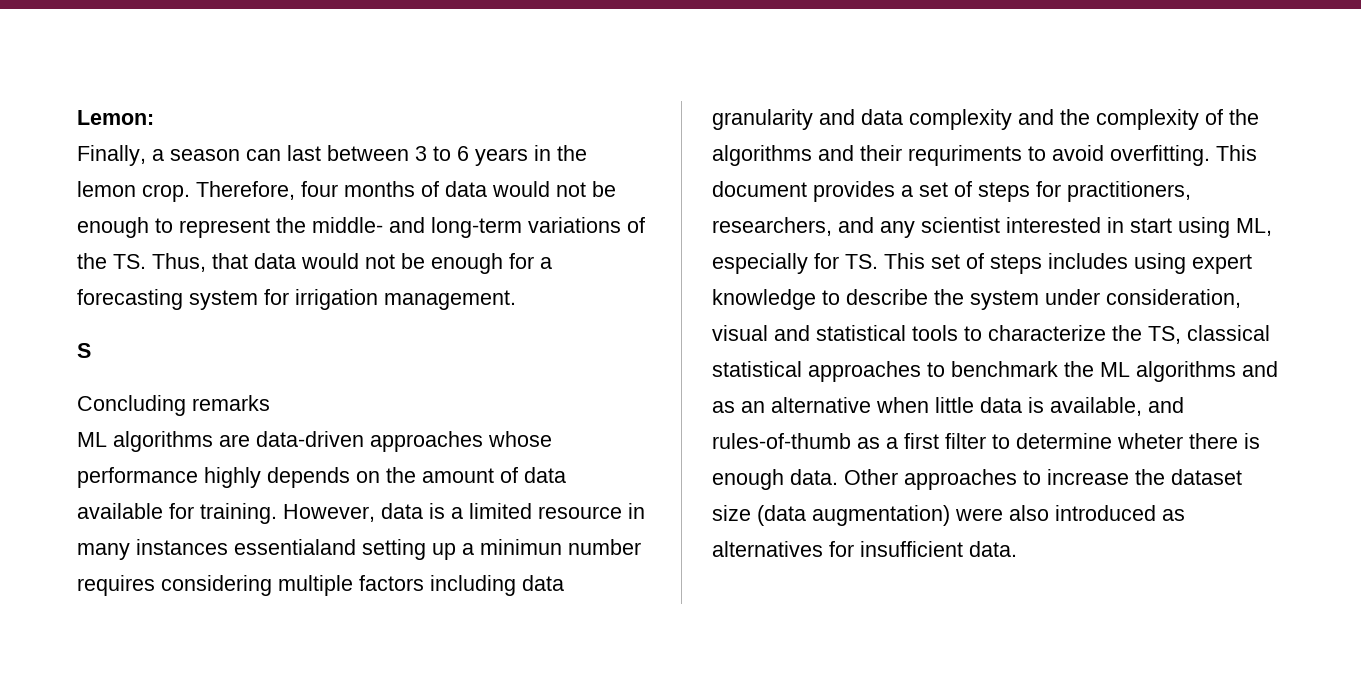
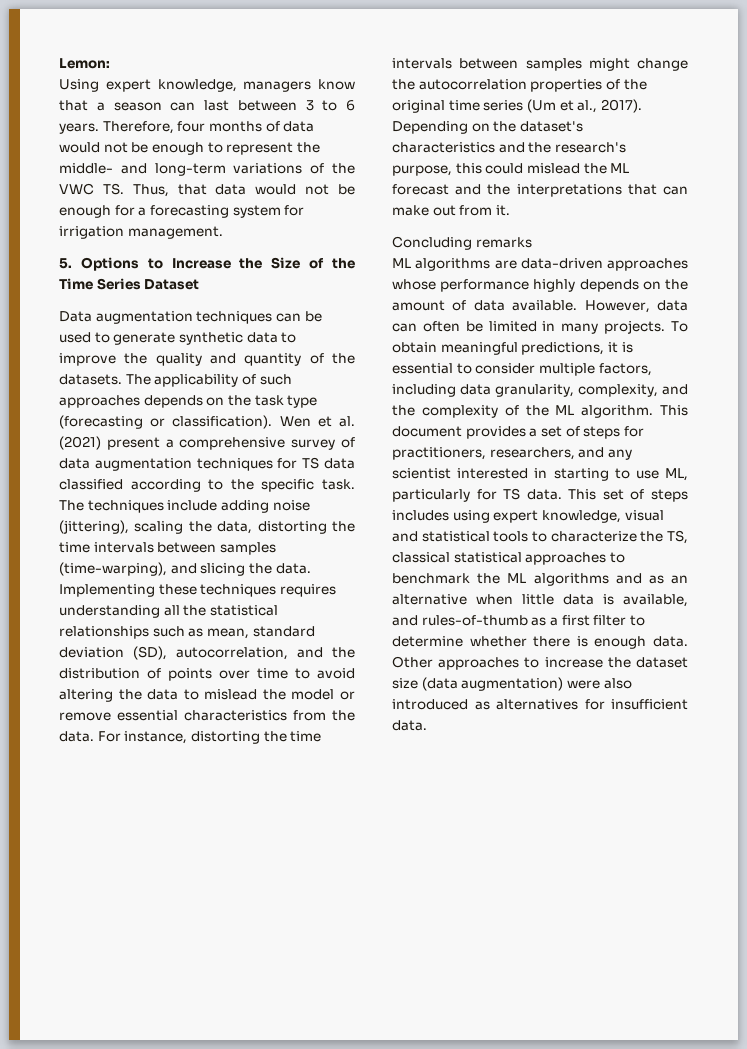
- Finally, a season can last between 3 to 6 years in the lemon crop.
+ Using expert knowledge, managers know that a season can last between 3 to 6 years.
- Therefore, four months of data would not be enough to represent the middle- and long-term variations of the TS. Thus, that data would not be enough for a forecasting system for irrigation management.
+ Therefore, four months of data would not be enough to represent the middle- and long-term variations of the VWC TS. Thus, that data would not be enough for a forecasting system for irrigation management.
- S
+ 5. Options to Increase the Size of the Time Series Dataset
+ Data augmentation techniques can be used to generate synthetic data to improve the quality and quantity of the datasets. The applicability of such approaches depends on the task type (forecasting or classification). Wen et al. (2021) present a comprehensive survey of data augmentation techniques for TS data classified according to the specific task. The techniques include adding noise (jittering), scaling the data, distorting the time intervals between samples (time-warping), and slicing the data. Implementing these techniques requires understanding all the statistical relationships such as mean, standard deviation (SD), autocorrelation, and the distribution of points over time to avoid altering the data to mislead the model or remove essential characteristics from the data. For instance, distorting the time intervals between samples might change the autocorrelation properties of the original time series (Um et al., 2017). Depending on the dataset's characteristics and the research's purpose, this could mislead the ML forecast and the interpretations that can make out from it.
- ML algorithms are data-driven approaches whose performance highly depends on the amount of data available for training. However, data is a limited resource in many instances essentialand setting up a minimun number requires considering multiple factors including data granularity and data complexity and the complexity of the algorithms and their requriments to avoid overfitting.
+ ML algorithms are data-driven approaches whose performance highly depends on the amount of data available. However, data can often be limited in many projects. To obtain meaningful predictions, it is essential to consider multiple factors, including data granularity, complexity, and the complexity of the ML algorithm.
- This document provides a set of steps for practitioners, researchers, and any scientist interested in start using ML, especially for TS. This set of steps includes using expert knowledge to describe the system under consideration, visual and statistical tools to characterize the TS, classical statistical approaches to benchmark the ML algorithms and as an alternative when little data is available, and rules-of-thumb as a first filter to determine wheter there is enough data.
+ This document provides a set of steps for practitioners, researchers, and any scientist interested in starting to use ML, particularly for TS data. This set of steps includes using expert knowledge, visual and statistical tools to characterize the TS, classical statistical approaches to benchmark the ML algorithms and as an alternative when little data is available, and rules-of-thumb as a first filter to determine whether there is enough data.

